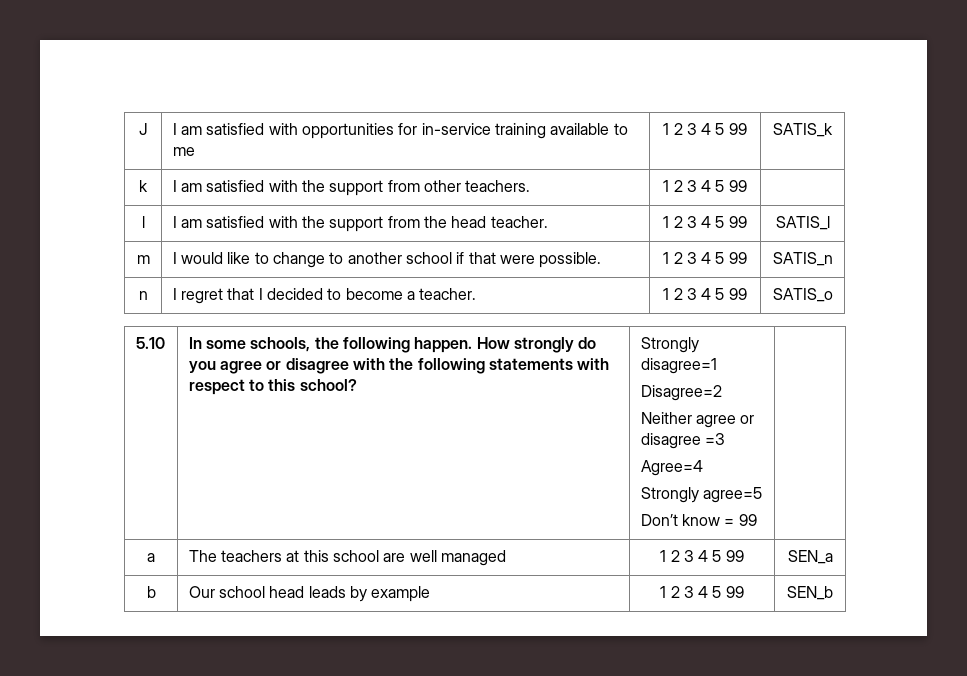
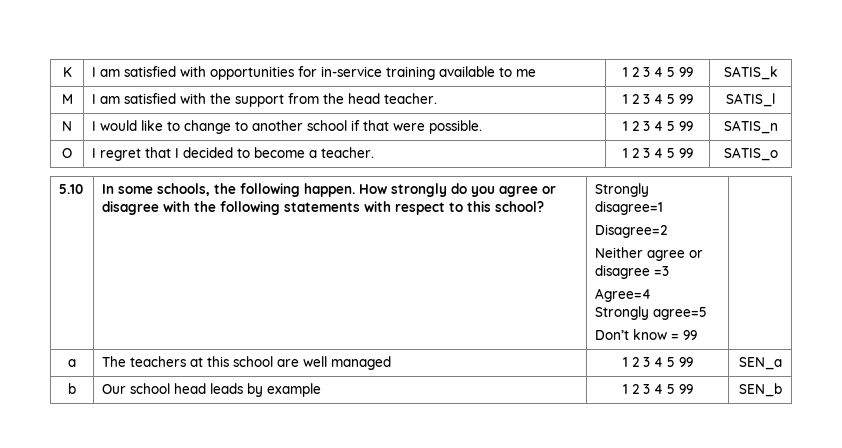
- J | I am satisfied with opportunities for in-service training available to me | 1 2 3 4 5 99 | SATIS_k
+ K | I am satisfied with opportunities for in-service training available to me | 1 2 3 4 5 99 | SATIS_k
- k | I am satisfied with the support from other teachers. | 1 2 3 4 5 99 |
- l | I am satisfied with the support from the head teacher. | 1 2 3 4 5 99 | SATIS_l
+ M | I am satisfied with the support from the head teacher. | 1 2 3 4 5 99 | SATIS_l
- m | I would like to change to another school if that were possible. | 1 2 3 4 5 99 | SATIS_n
+ N | I would like to change to another school if that were possible. | 1 2 3 4 5 99 | SATIS_n
- n | I regret that I decided to become a teacher. | 1 2 3 4 5 99 | SATIS_o
+ O | I regret that I decided to become a teacher. | 1 2 3 4 5 99 | SATIS_o

